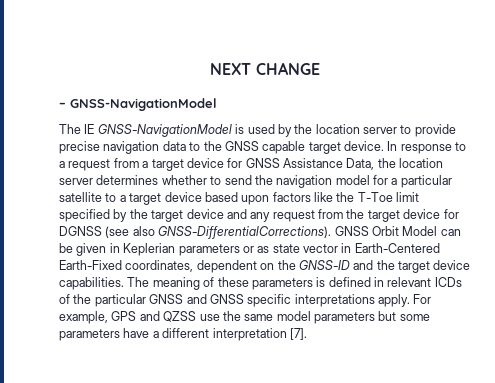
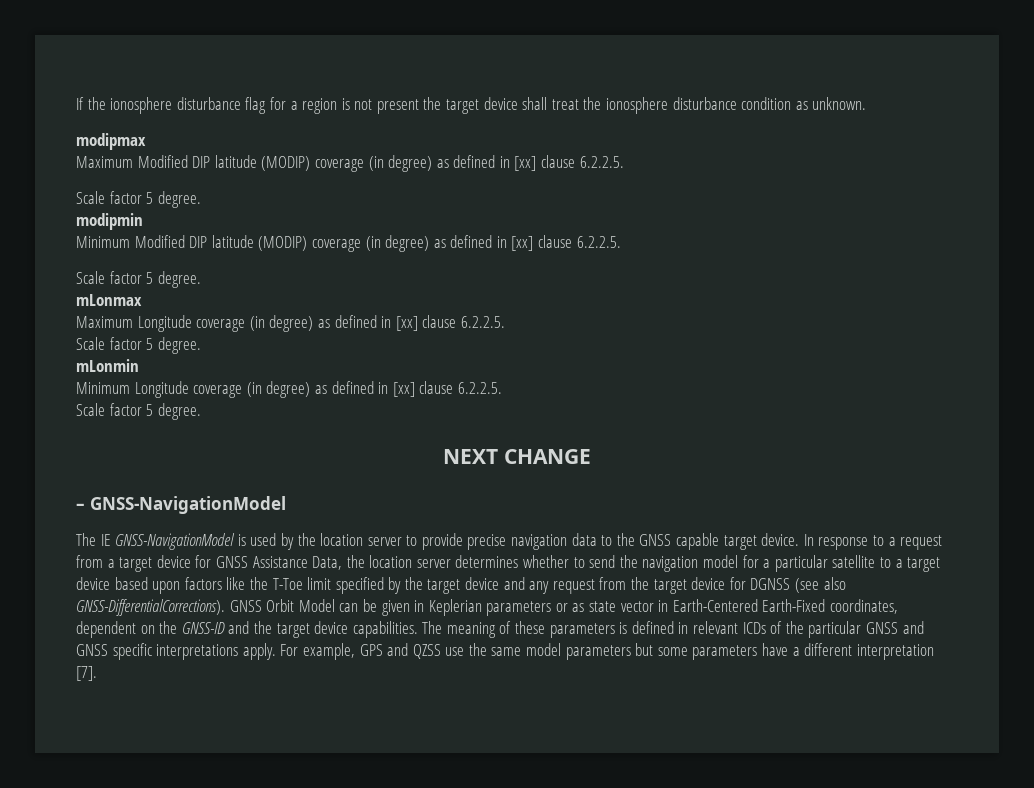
+ If the ionosphere disturbance flag for a region is not present the target device shall treat the ionosphere disturbance condition as unknown.
+ modipmax
+ Maximum Modified DIP latitude (MODIP) coverage (in degree) as defined in [xx] clause 6.2.2.5.
+ Scale factor 5 degree.
+ modipmin
+ Minimum Modified DIP latitude (MODIP) coverage (in degree) as defined in [xx] clause 6.2.2.5.
+ Scale factor 5 degree.
+ mLonmax
+ Maximum Longitude coverage (in degree) as defined in [xx] clause 6.2.2.5.
+ Scale factor 5 degree.
+ mLonmin
+ Minimum Longitude coverage (in degree) as defined in [xx] clause 6.2.2.5.
+ Scale factor 5 degree.

